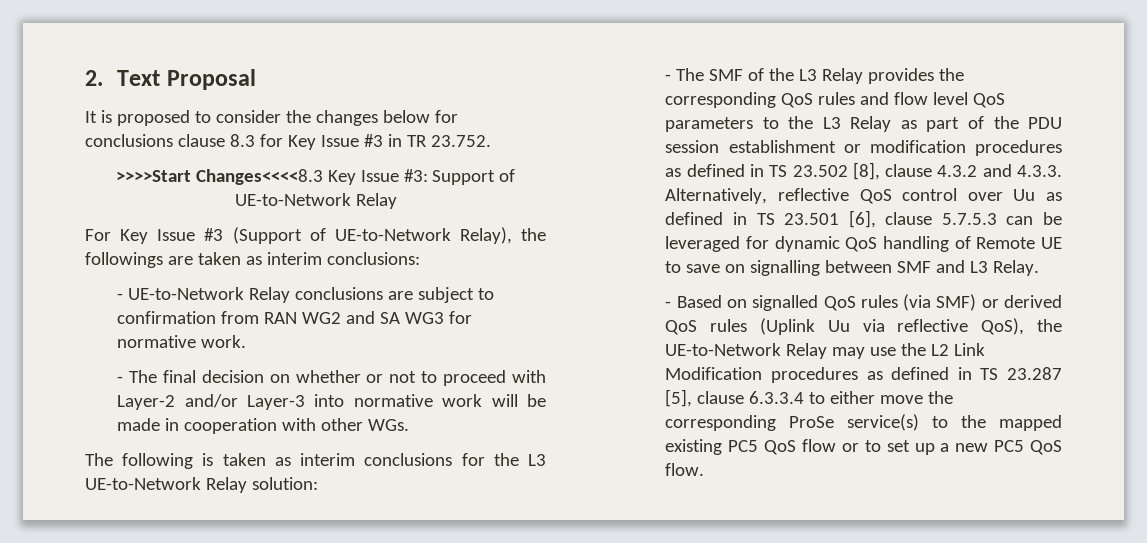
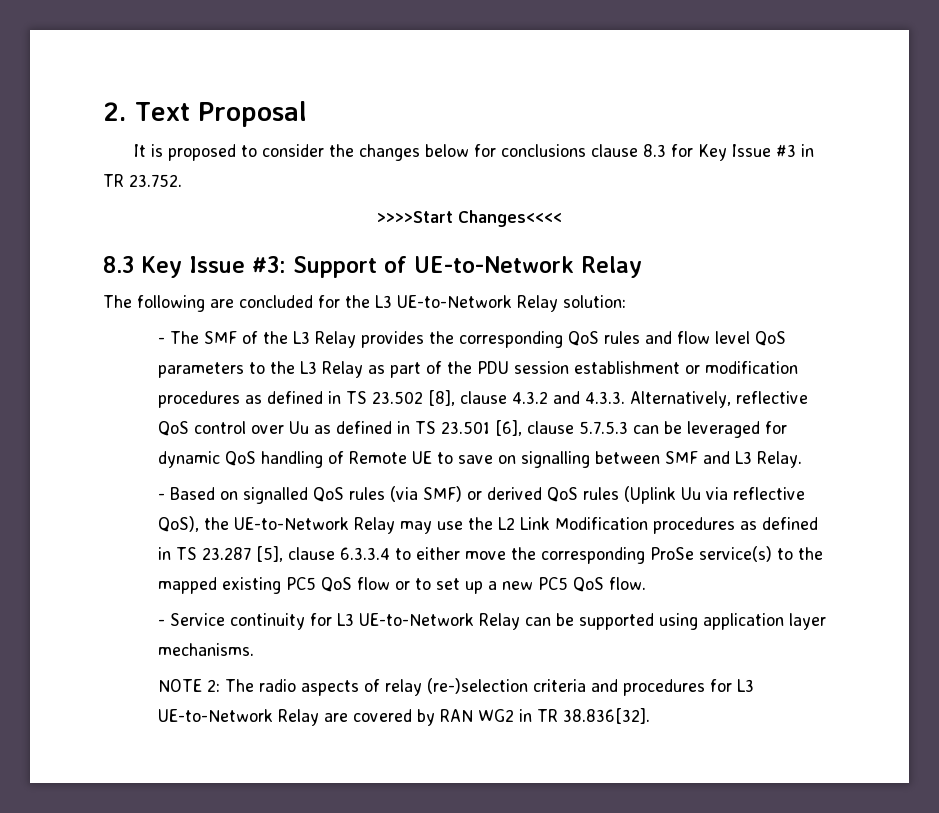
- >>>>Start Changes<<<<8.3 Key Issue #3: Support of UE-to-Network Relay
+ >>>>Start Changes<<<<
+ 8.3 Key Issue #3: Support of UE-to-Network Relay
- For Key Issue #3 (Support of UE-to-Network Relay), the followings are taken as interim conclusions:
- - UE-to-Network Relay conclusions are subject to confirmation from RAN WG2 and SA WG3 for normative work.
- - The final decision on whether or not to proceed with Layer-2 and/or Layer-3 into normative work will be made in cooperation with other WGs.
- The following is taken as interim conclusions for the L3 UE-to-Network Relay solution:
+ The following are concluded for the L3 UE-to-Network Relay solution:
+ - Service continuity for L3 UE-to-Network Relay can be supported using application layer mechanisms.
+ NOTE 2: The radio aspects of relay (re-)selection criteria and procedures for L3 UE-to-Network Relay are covered by RAN WG2 in TR 38.836[32].

